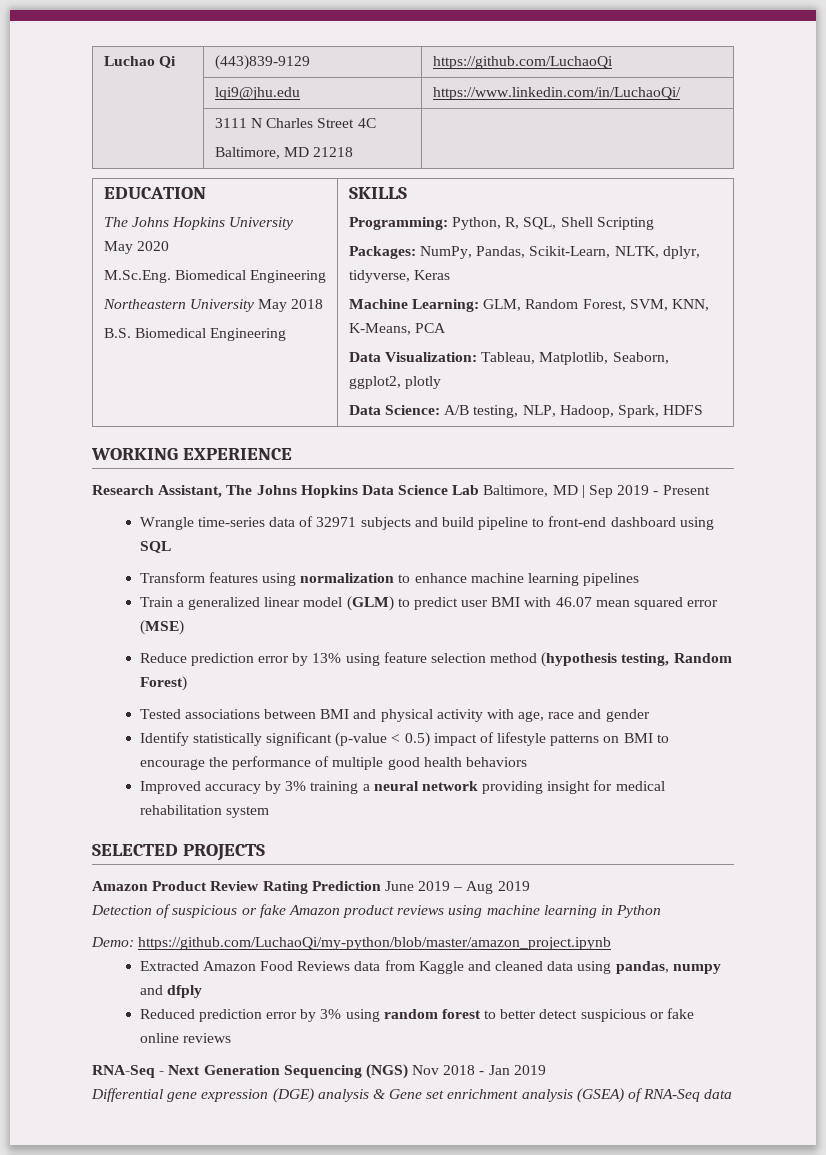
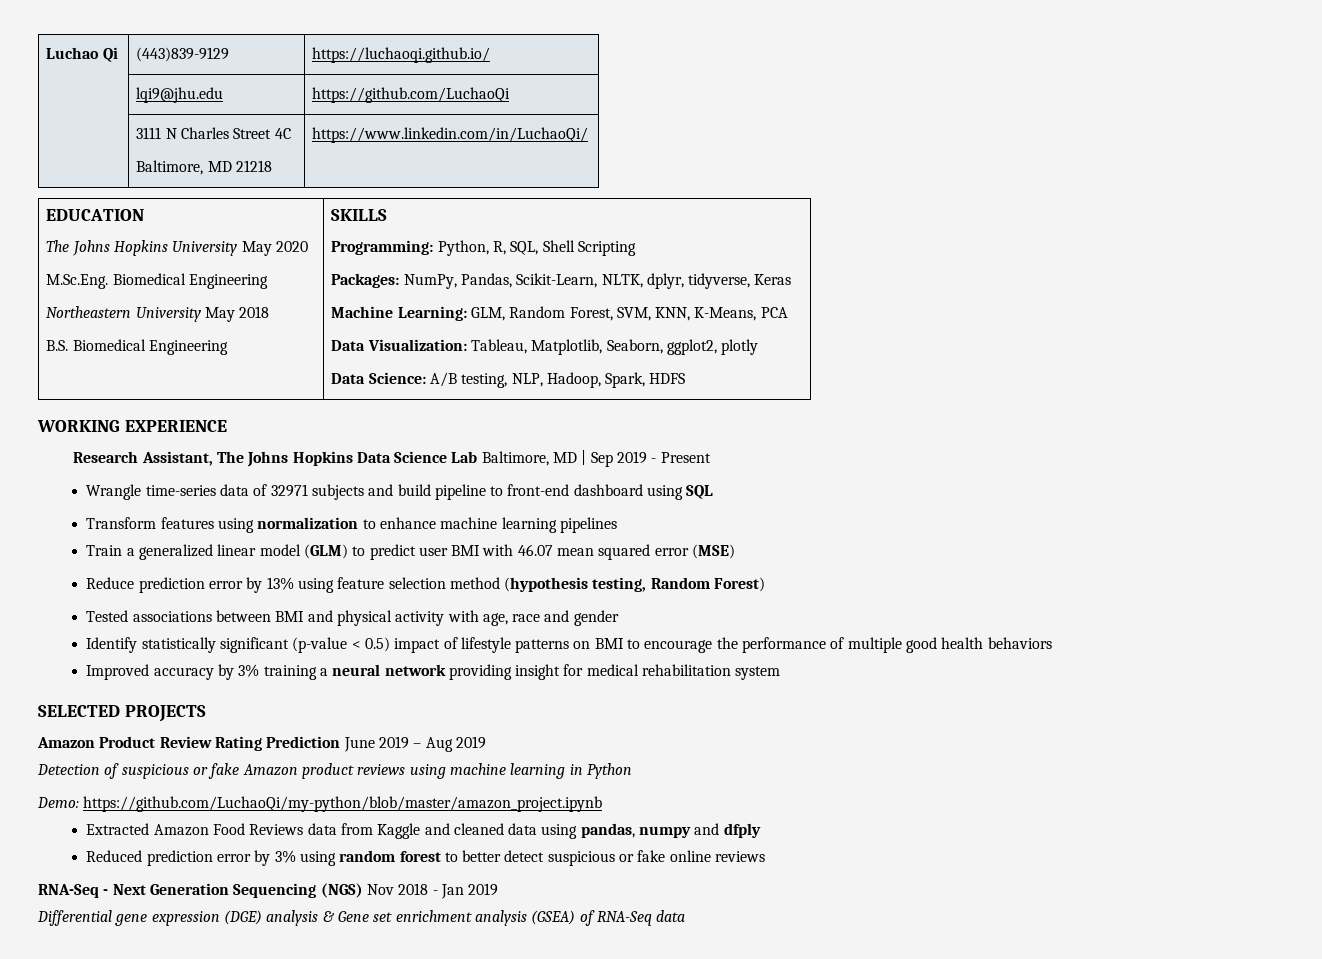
- Luchao Qi | (443)839-9129 | https://github.com/LuchaoQi
+ Luchao Qi | (443)839-9129 | https://luchaoqi.github.io/
- | lqi9@jhu.edu | https://www.linkedin.com/in/LuchaoQi/
+ | lqi9@jhu.edu | https://github.com/LuchaoQi
  | 3111 N Charles Street 4C
- Baltimore, MD 21218 |
+ Baltimore, MD 21218 | https://www.linkedin.com/in/LuchaoQi/

